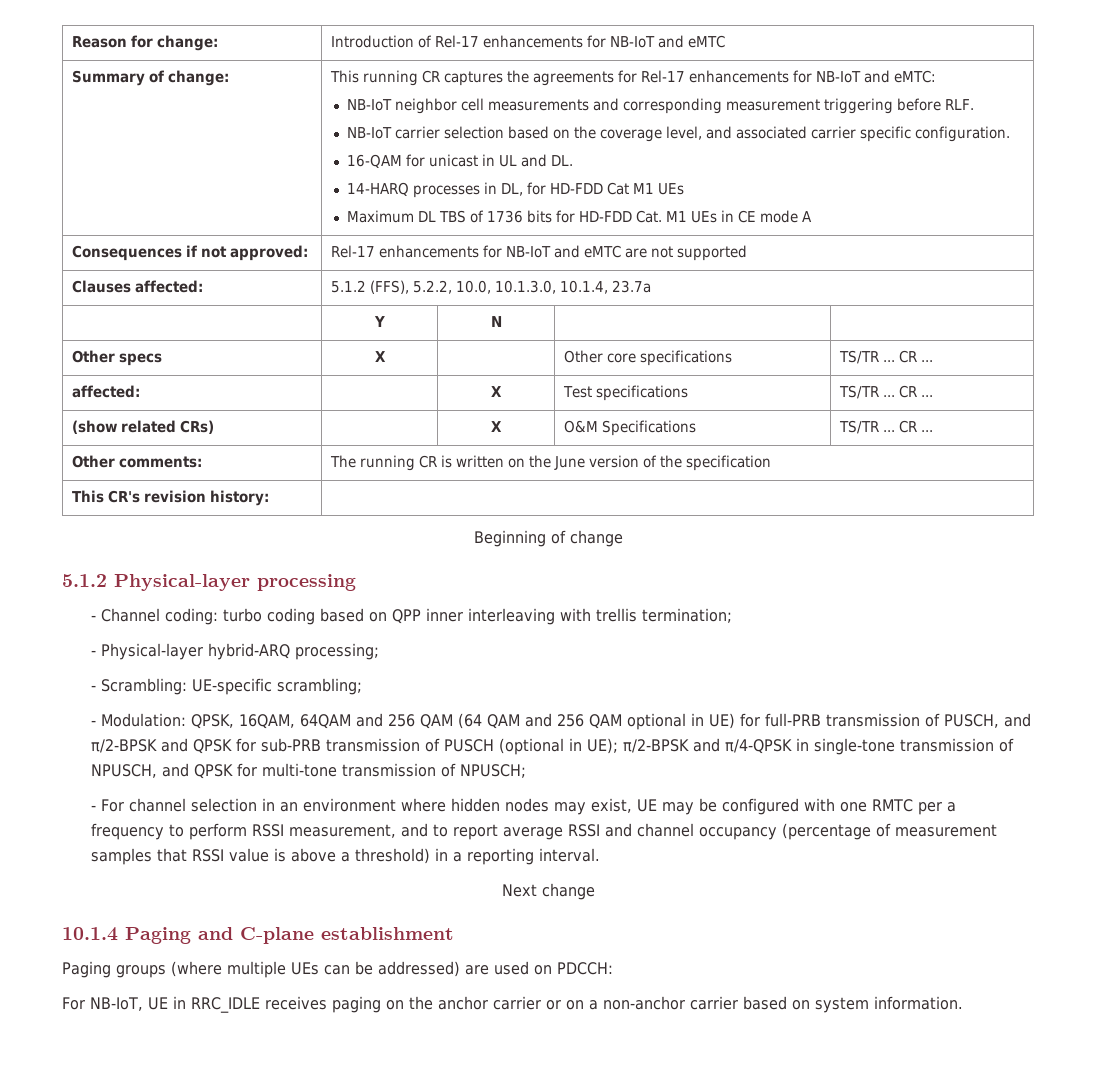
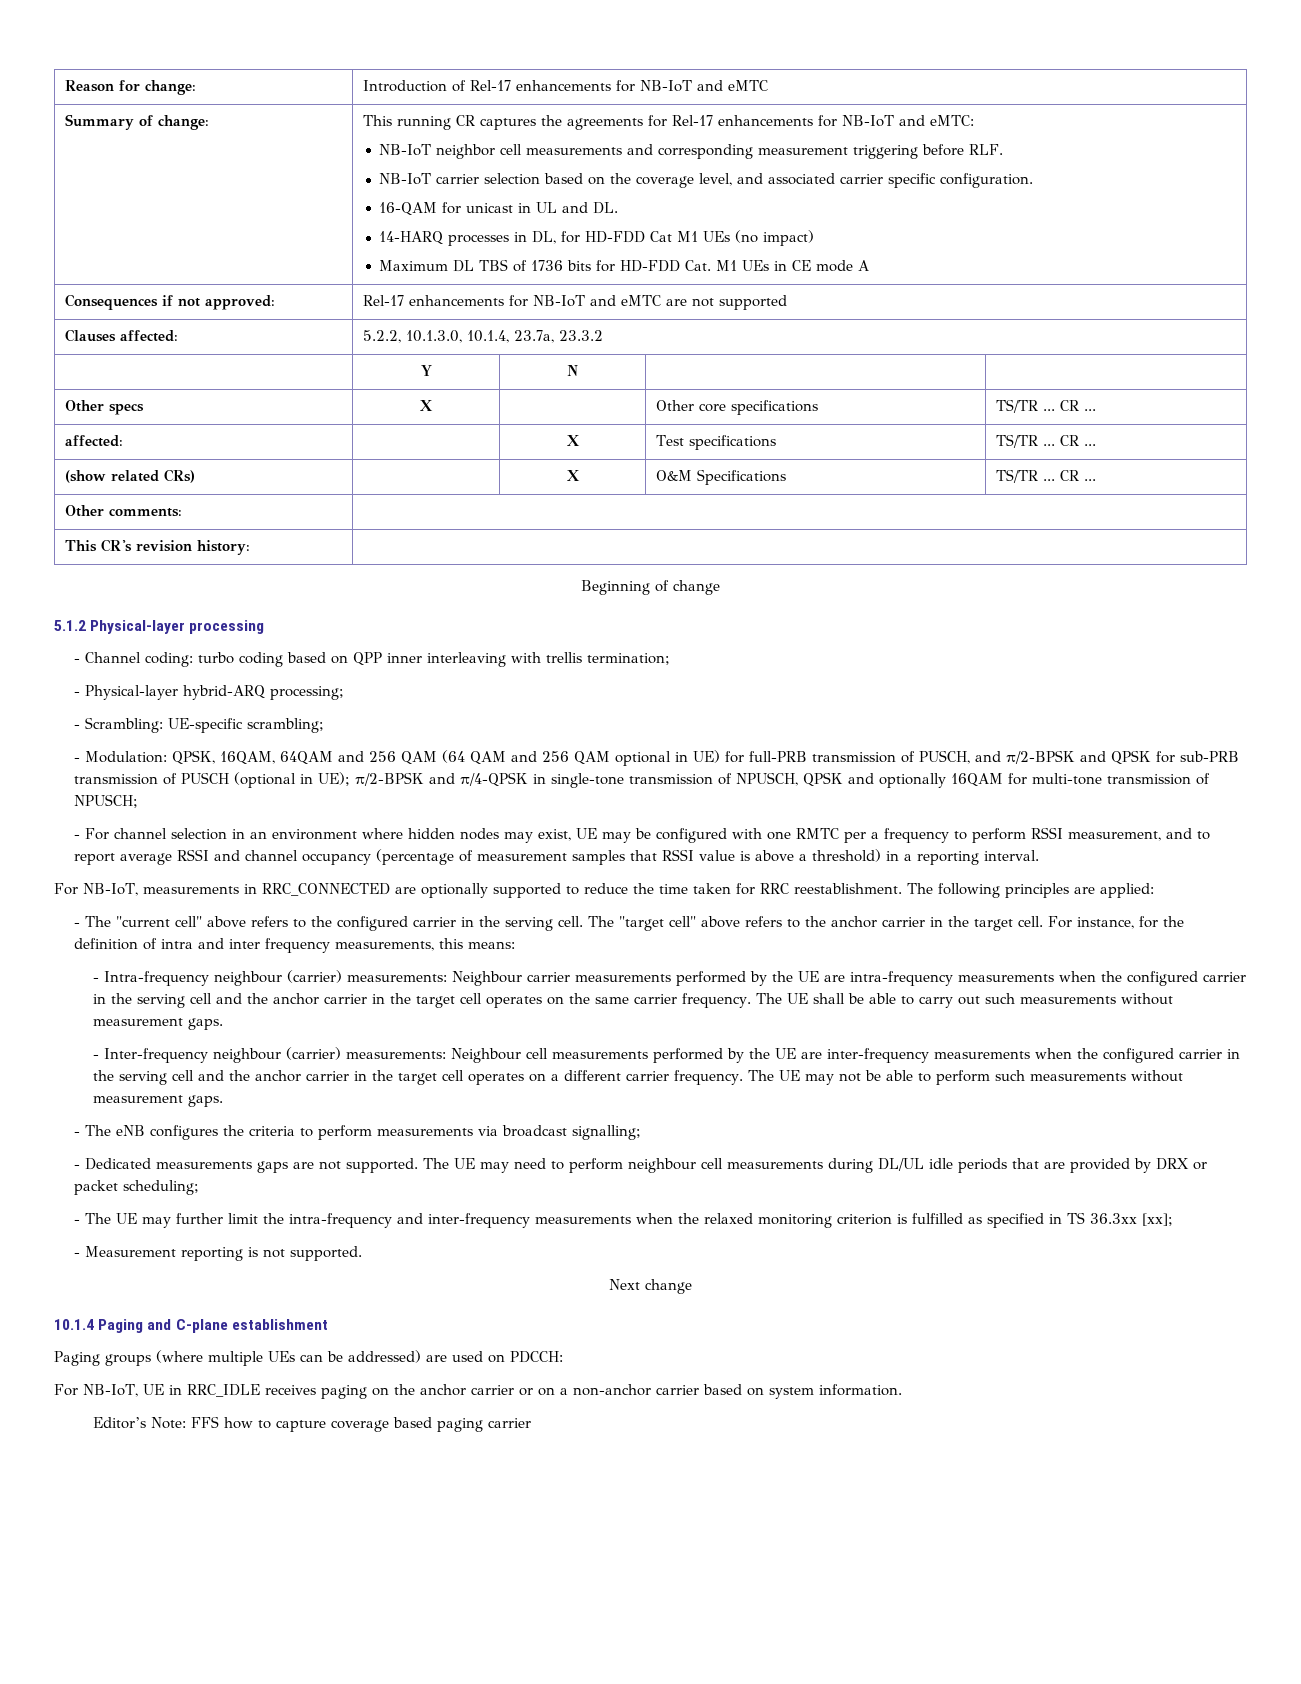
- 14-HARQ processes in DL, for HD-FDD Cat M1 UEs
+ 14-HARQ processes in DL, for HD-FDD Cat M1 UEs (no impact)
- Clauses affected: | 5.1.2 (FFS), 5.2.2, 10.0, 10.1.3.0, 10.1.4, 23.7a
+ Clauses affected: | 5.2.2, 10.1.3.0, 10.1.4, 23.7a, 23.3.2
- Other comments: | The running CR is written on the June version of the specification
+ Other comments: |
- - Modulation: QPSK, 16QAM, 64QAM and 256 QAM (64 QAM and 256 QAM optional in UE) for full-PRB transmission of PUSCH, and π/2-BPSK and QPSK for sub-PRB transmission of PUSCH (optional in UE); π/2-BPSK and π/4-QPSK in single-tone transmission of NPUSCH, and QPSK for multi-tone transmission of NPUSCH;
+ - Modulation: QPSK, 16QAM, 64QAM and 256 QAM (64 QAM and 256 QAM optional in UE) for full-PRB transmission of PUSCH, and π/2-BPSK and QPSK for sub-PRB transmission of PUSCH (optional in UE); π/2-BPSK and π/4-QPSK in single-tone transmission of NPUSCH, QPSK and optionally 16QAM for multi-tone transmission of NPUSCH;
+ For NB-IoT, measurements in RRC_CONNECTED are optionally supported to reduce the time taken for RRC reestablishment. The following principles are applied:
+ - The "current cell" above refers to the configured carrier in the serving cell. The "target cell" above refers to the anchor carrier in the target cell. For instance, for the definition of intra and inter frequency measurements, this means:
+ - Intra-frequency neighbour (carrier) measurements: Neighbour carrier measurements performed by the UE are intra-frequency measurements when the configured carrier in the serving cell and the anchor carrier in the target cell operates on the same carrier frequency. The UE shall be able to carry out such measurements without measurement gaps.
+ - Inter-frequency neighbour (carrier) measurements: Neighbour cell measurements performed by the UE are inter-frequency measurements when the configured carrier in the serving cell and the anchor carrier in the target cell operates on a different carrier frequency. The UE may not be able to perform such measurements without measurement gaps.
+ - The eNB configures the criteria to perform measurements via broadcast signalling;
+ - Dedicated measurements gaps are not supported. The UE may need to perform neighbour cell measurements during DL/UL idle periods that are provided by DRX or packet scheduling;
+ - The UE may further limit the intra-frequency and inter-frequency measurements when the relaxed monitoring criterion is fulfilled as specified in TS 36.3xx [xx];
+ - Measurement reporting is not supported.
+ Editor’s Note: FFS how to capture coverage based paging carrier

